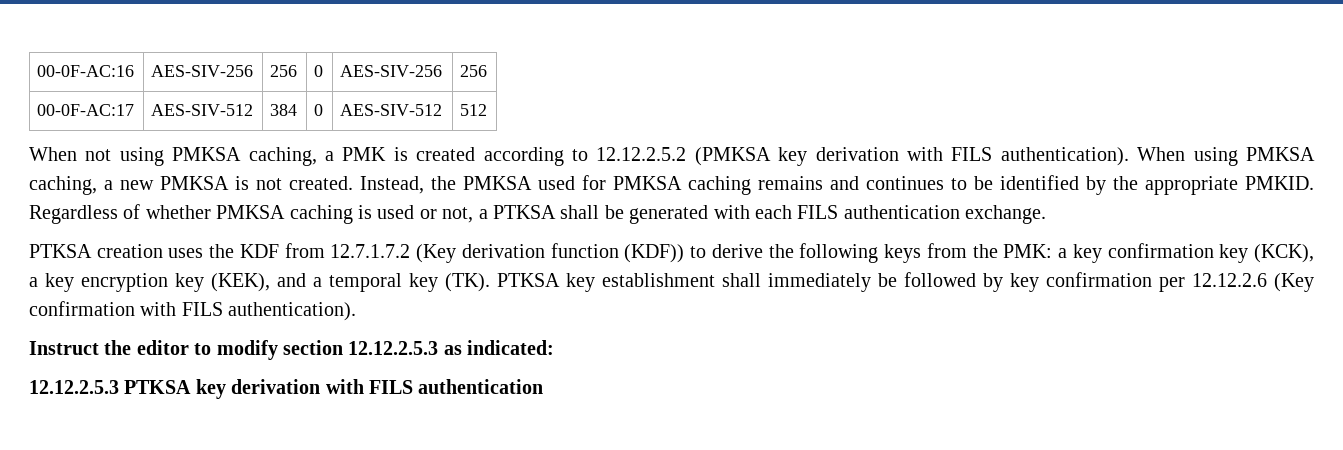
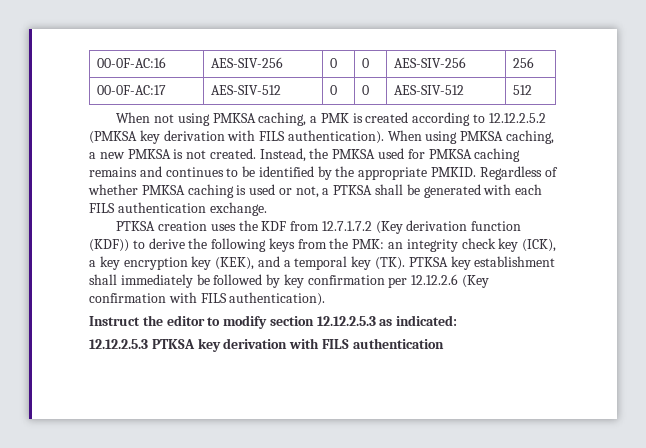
- 00-0F-AC:16 | AES-SIV-256 | 256 | 0 | AES-SIV-256 | 256
+ 00-0F-AC:16 | AES-SIV-256 | 0 | 0 | AES-SIV-256 | 256
- 00-0F-AC:17 | AES-SIV-512 | 384 | 0 | AES-SIV-512 | 512
+ 00-0F-AC:17 | AES-SIV-512 | 0 | 0 | AES-SIV-512 | 512
- PTKSA creation uses the KDF from 12.7.1.7.2 (Key derivation function (KDF)) to derive the following keys from the PMK: a key confirmation key (KCK), a key encryption key (KEK), and a temporal key (TK). PTKSA key establishment shall immediately be followed by key confirmation per 12.12.2.6 (Key confirmation with FILS authentication).
+ PTKSA creation uses the KDF from 12.7.1.7.2 (Key derivation function (KDF)) to derive the following keys from the PMK: an integrity check key (ICK), a key encryption key (KEK), and a temporal key (TK). PTKSA key establishment shall immediately be followed by key confirmation per 12.12.2.6 (Key confirmation with FILS authentication).

